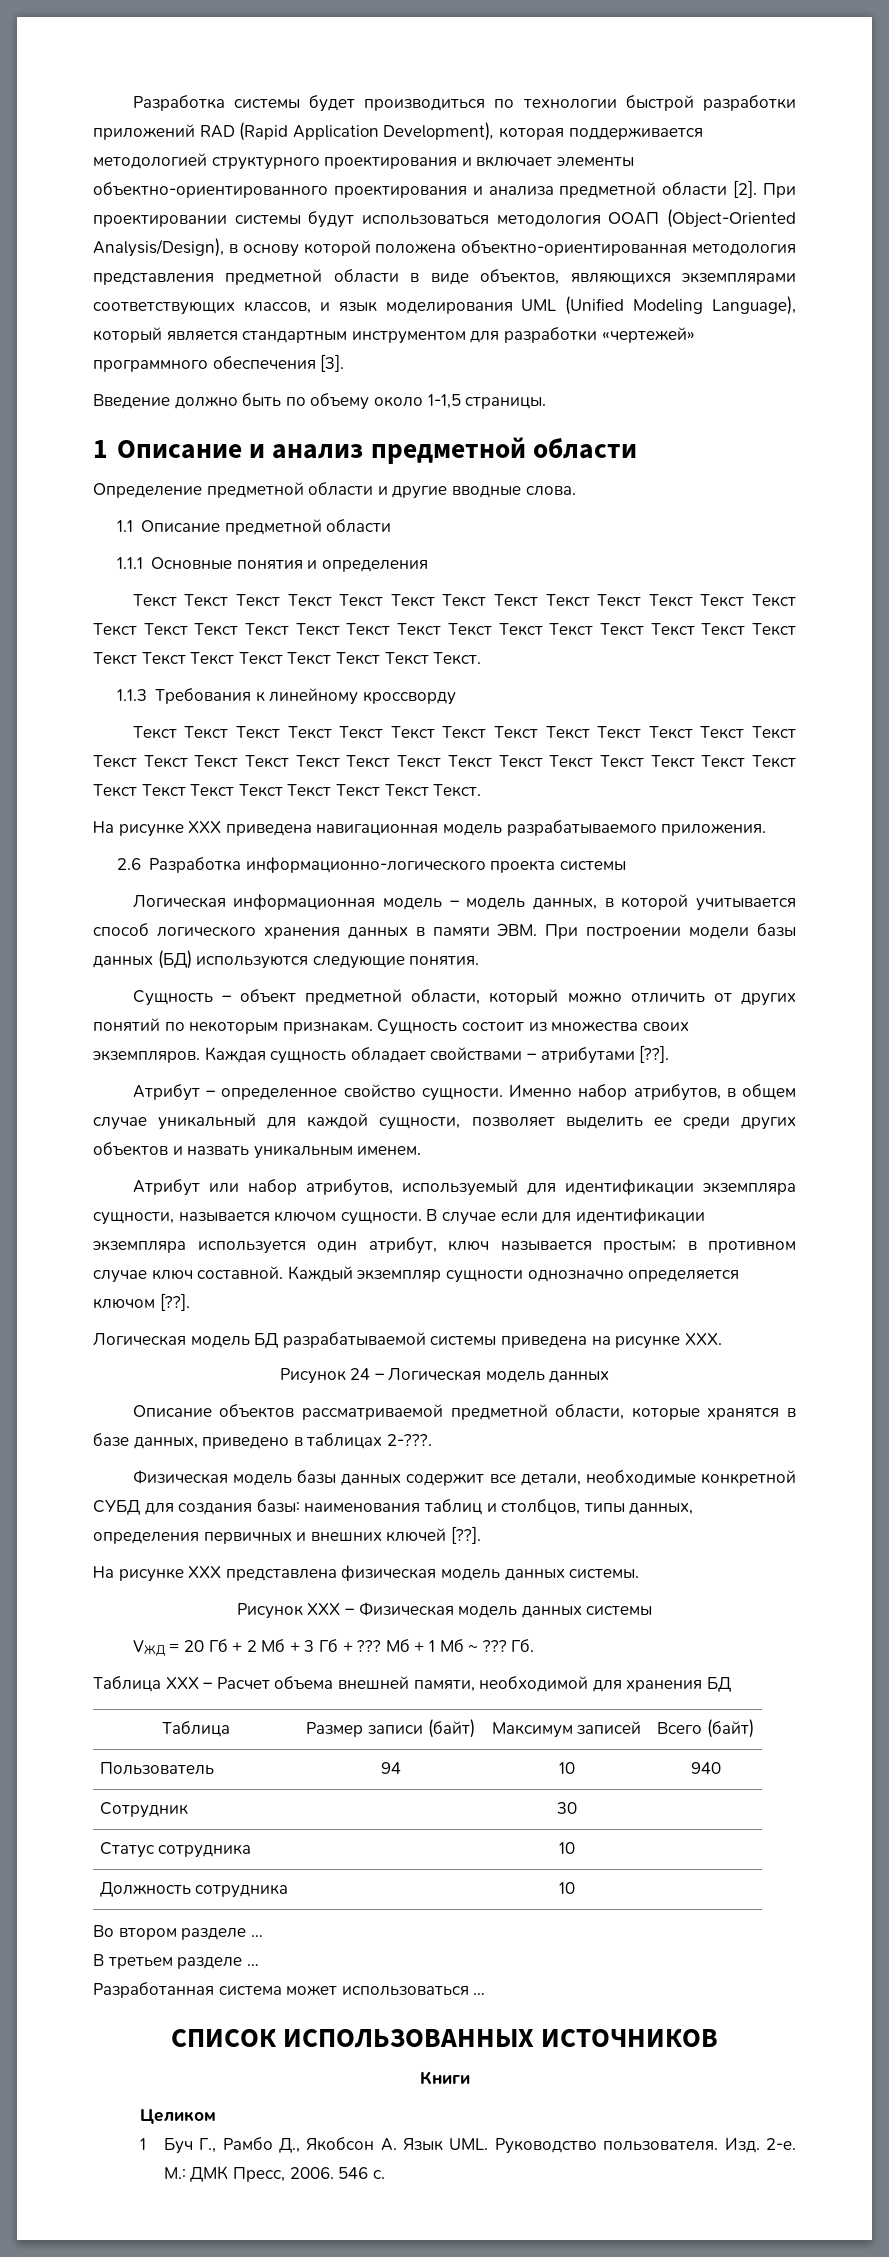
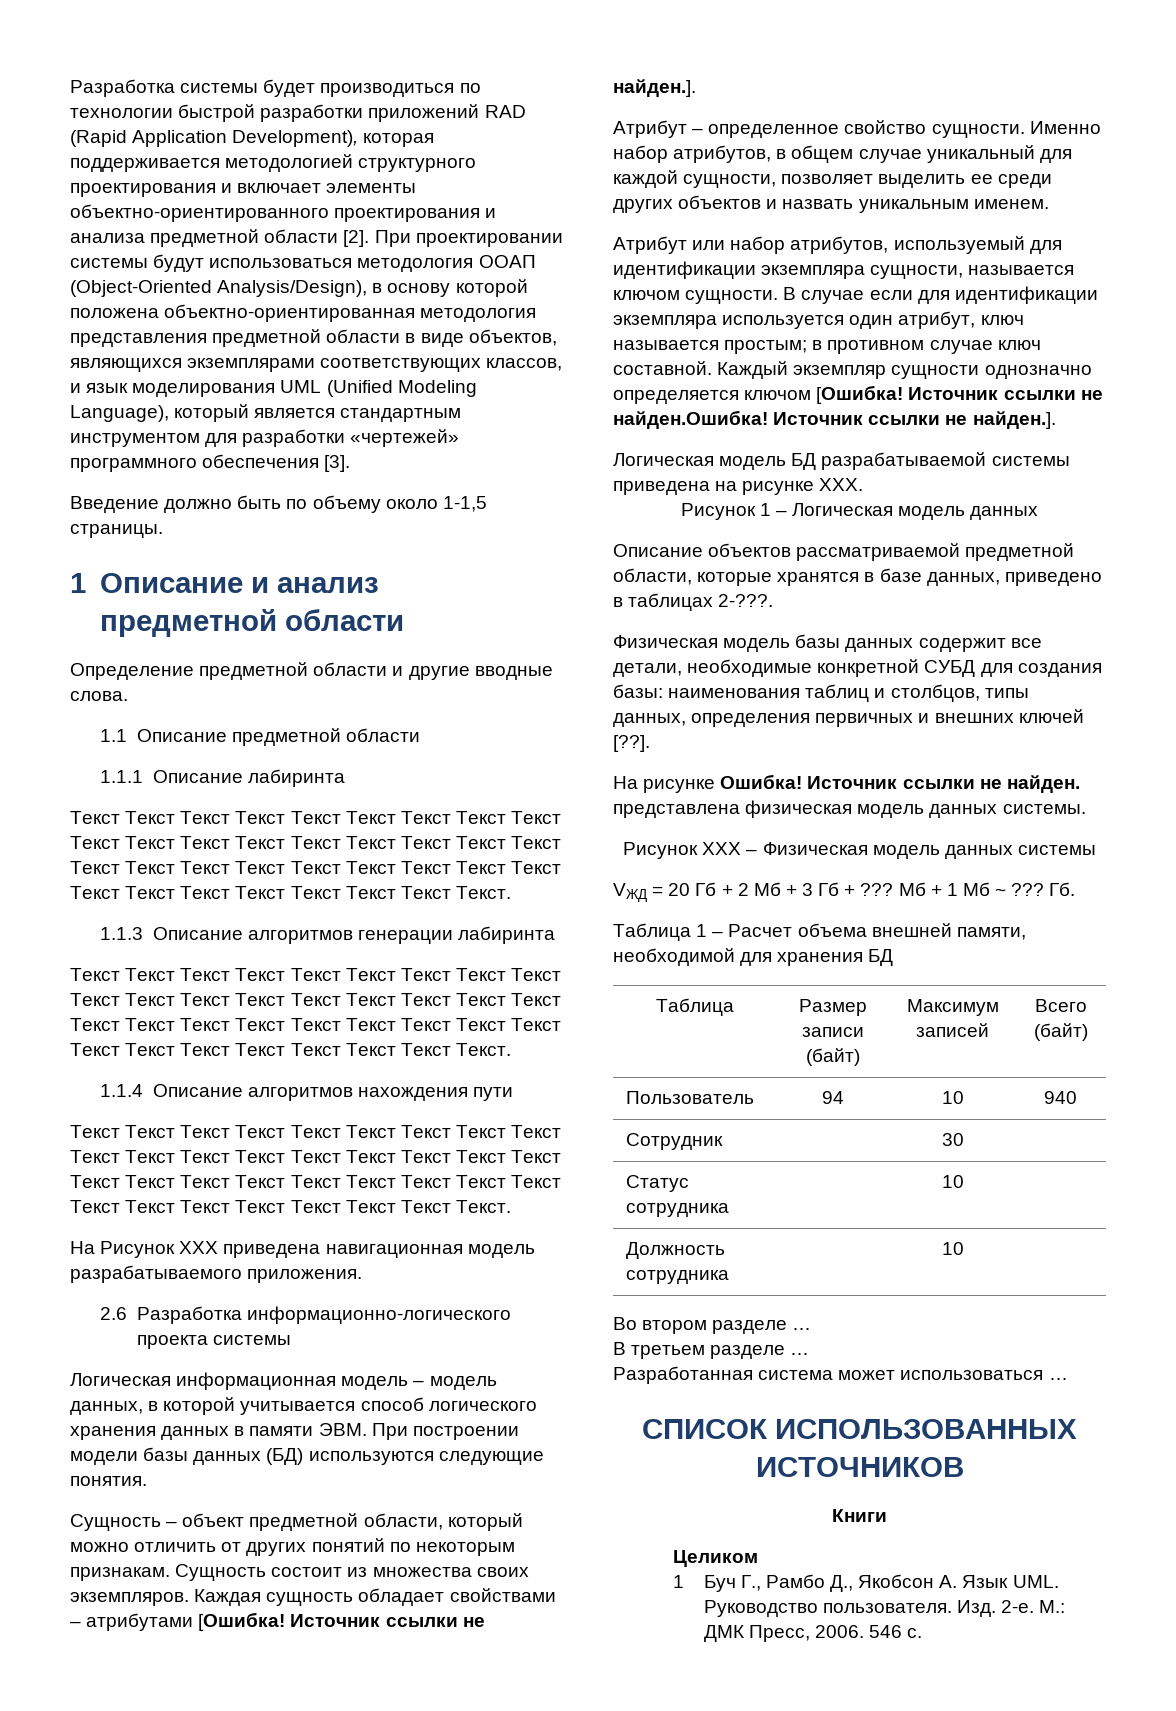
- 1.1.1 Основные понятия и определения
+ 1.1.1 Описание лабиринта
- 1.1.3 Требования к линейному кроссворду
+ 1.1.3 Описание алгоритмов генерации лабиринта
+ Текст Текст Текст Текст Текст Текст Текст Текст Текст Текст Текст Текст Текст Текст Текст Текст Текст Текст Текст Текст Текст Текст Текст Текст Текст Текст Текст Текст Текст Текст Текст Текст Текст Текст Текст.
+ 1.1.4 Описание алгоритмов нахождения пути
- На рисунке ХХХ приведена навигационная модель разрабатываемого приложения.
+ На Рисунок ХХХ приведена навигационная модель разрабатываемого приложения.
- Каждая сущность обладает свойствами – атрибутами [??].
+ Каждая сущность обладает свойствами – атрибутами [Ошибка! Источник ссылки не найден.].
- Каждый экземпляр сущности однозначно определяется ключом [??].
+ Каждый экземпляр сущности однозначно определяется ключом [Ошибка! Источник ссылки не найден.Ошибка! Источник ссылки не найден.].
- Рисунок 24 – Логическая модель данных
+ Рисунок 1 – Логическая модель данных
- На рисунке ХХХ представлена физическая модель данных системы.
+ На рисунке Ошибка! Источник ссылки не найден. представлена физическая модель данных системы.
- Таблица ХХХ – Расчет объема внешней памяти, необходимой для хранения БД
+ Таблица 1 – Расчет объема внешней памяти, необходимой для хранения БД

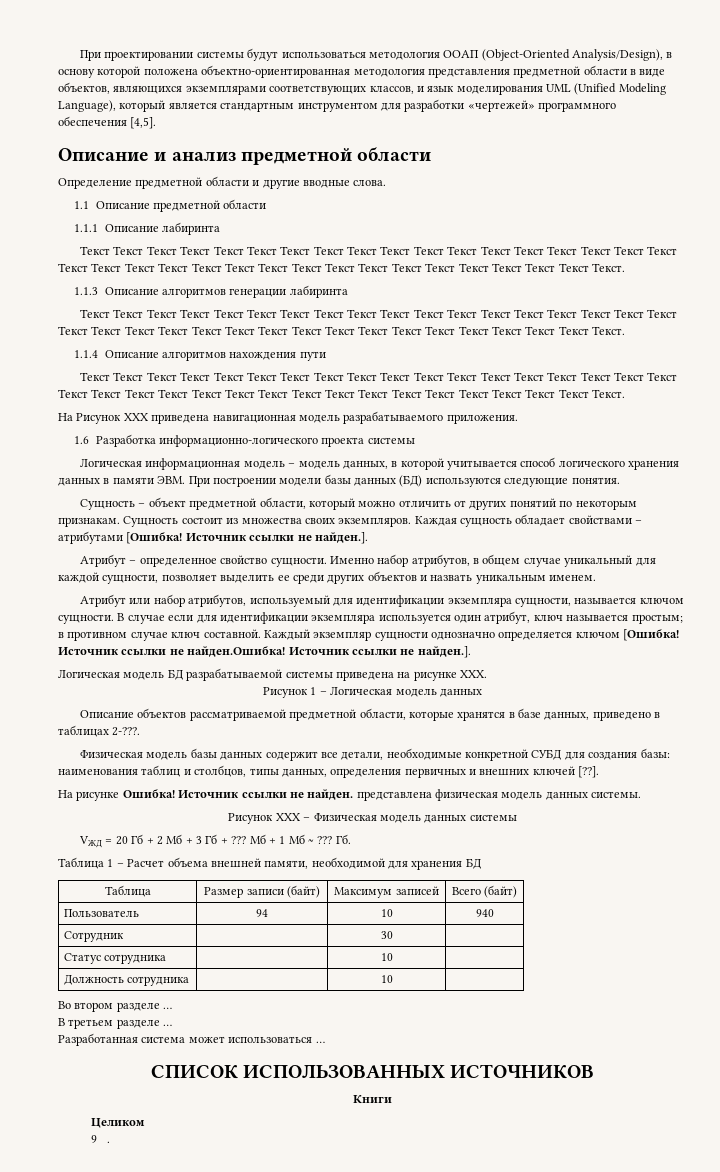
- Разработка системы будет производиться по технологии быстрой разработки приложений RAD (Rapid Application Development), которая поддерживается методологией структурного проектирования и включает элементы объектно-ориентированного проектирования и анализа предметной области [2]. При проектировании системы будут использоваться методология ООАП (Object-Oriented Analysis/Design), в основу которой положена объектно-ориентированная методология представления предметной области в виде объектов, являющихся экземплярами соответствующих классов, и язык моделирования UML (Unified Modeling Language), который является стандартным инструментом для разработки «чертежей» программного обеспечения [3].
- Введение должно быть по объему около 1-1,5 страницы.
- 1 Описание и анализ предметной области
+ При проектировании системы будут использоваться методология ООАП (Object-Oriented Analysis/Design), в основу которой положена объектно-ориентированная методология представления предметной области в виде объектов, являющихся экземплярами соответствующих классов, и язык моделирования UML (Unified Modeling Language), который является стандартным инструментом для разработки «чертежей» программного обеспечения [4,5].
+ Описание и анализ предметной области
- 2.6 Разработка информационно-логического проекта системы
+ 1.6 Разработка информационно-логического проекта системы
- 1 Буч Г., Рамбо Д., Якобсон А. Язык UML. Руководство пользователя. Изд. 2-е. М.: ДМК Пресс, 2006. 546 с.
+ 9 .

